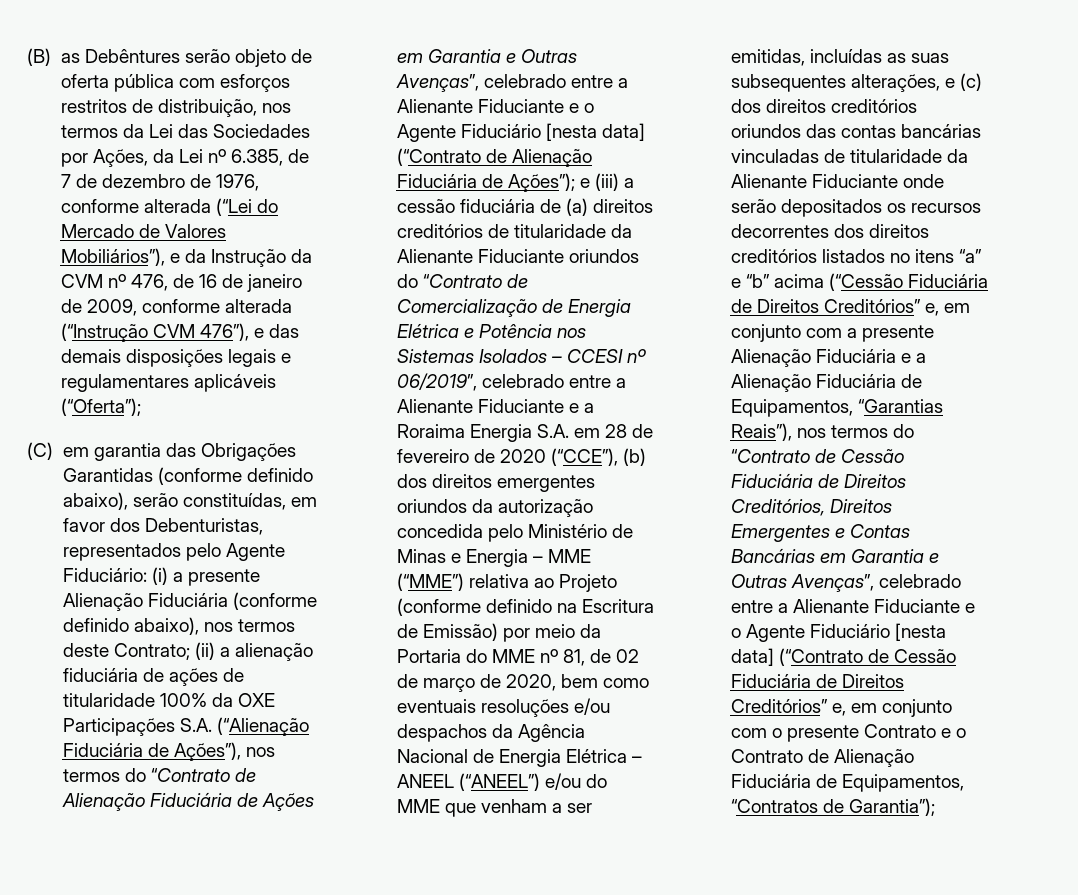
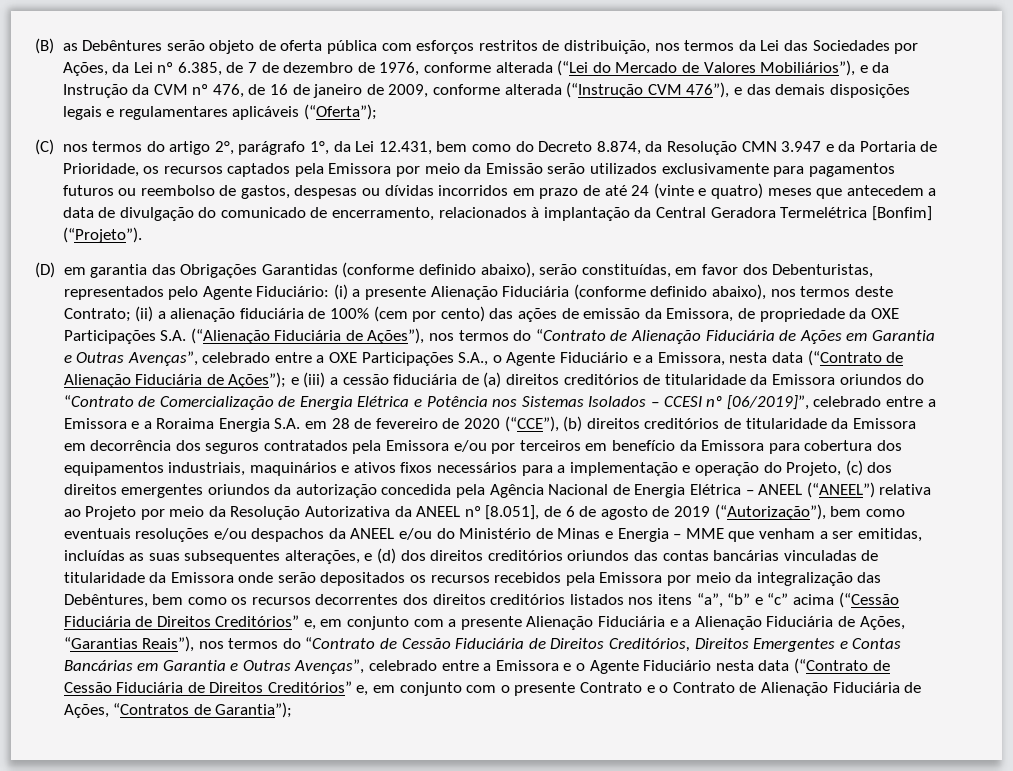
- (C) em garantia das Obrigações Garantidas (conforme definido abaixo), serão constituídas, em favor dos Debenturistas, representados pelo Agente Fiduciário:
+ (C) nos termos do artigo 2°, parágrafo 1°, da Lei 12.431, bem como do Decreto 8.874, da Resolução CMN 3.947 e da Portaria de Prioridade, os recursos captados pela Emissora por meio da Emissão serão utilizados exclusivamente para pagamentos futuros ou reembolso de gastos, despesas ou dívidas incorridos em prazo de até 24 (vinte e quatro) meses que antecedem a data de divulgação do comunicado de encerramento, relacionados à implantação da Central Geradora Termelétrica [Bonfim] (“Projeto”).
+ (D) em garantia das Obrigações Garantidas (conforme definido abaixo), serão constituídas, em favor dos Debenturistas, representados pelo Agente Fiduciário:
- (ii) a alienação fiduciária de ações de titularidade 100% da OXE Participações S.A. (“Alienação Fiduciária de Ações”), nos termos do “Contrato de Alienação Fiduciária de Ações em Garantia e Outras Avenças”, celebrado entre a Alienante Fiduciante e o Agente Fiduciário [nesta data] (“Contrato de Alienação Fiduciária de Ações”);
+ (ii) a alienação fiduciária de 100% (cem por cento) das ações de emissão da Emissora, de propriedade da OXE Participações S.A. (“Alienação Fiduciária de Ações”), nos termos do “Contrato de Alienação Fiduciária de Ações em Garantia e Outras Avenças”, celebrado entre a OXE Participações S.A., o Agente Fiduciário e a Emissora, nesta data (“Contrato de Alienação Fiduciária de Ações”);
- e (iii) a cessão fiduciária de (a) direitos creditórios de titularidade da Alienante Fiduciante oriundos do “Contrato de Comercialização de Energia Elétrica e Potência nos Sistemas Isolados – CCESI nº 06/2019”, celebrado entre a Alienante Fiduciante e a Roraima Energia S.A. em 28 de fevereiro de 2020 (“CCE”), (b) dos direitos emergentes oriundos da autorização concedida pelo Ministério de Minas e Energia – MME (“MME”) relativa ao Projeto (conforme definido na Escritura de Emissão) por meio da Portaria do MME nº 81, de 02 de março de 2020, bem como eventuais resoluções e/ou despachos da Agência Nacional de Energia Elétrica – ANEEL (“ANEEL”) e/ou do MME que venham a ser emitidas, incluídas as suas subsequentes alterações, e (c) dos direitos creditórios oriundos das contas bancárias vinculadas de titularidade da Alienante Fiduciante onde serão depositados os recursos decorrentes dos direitos creditórios listados no itens “a” e “b” acima (“Cessão Fiduciária de Direitos Creditórios” e, em conjunto com a presente Alienação Fiduciária e a Alienação Fiduciária de Equipamentos, “Garantias Reais”), nos termos do “Contrato de Cessão Fiduciária de Direitos Creditórios, Direitos Emergentes e Contas Bancárias em Garantia e Outras Avenças”, celebrado entre a Alienante Fiduciante e o Agente Fiduciário [nesta data] (“Contrato de Cessão Fiduciária de Direitos Creditórios” e, em conjunto com o presente Contrato e o Contrato de Alienação Fiduciária de Equipamentos, “Contratos de Garantia”);
+ e (iii) a cessão fiduciária de (a) direitos creditórios de titularidade da Emissora oriundos do “Contrato de Comercialização de Energia Elétrica e Potência nos Sistemas Isolados – CCESI nº [06/2019]”, celebrado entre a Emissora e a Roraima Energia S.A. em 28 de fevereiro de 2020 (“CCE”), (b) direitos creditórios de titularidade da Emissora em decorrência dos seguros contratados pela Emissora e/ou por terceiros em benefício da Emissora para cobertura dos equipamentos industriais, maquinários e ativos fixos necessários para a implementação e operação do Projeto, (c) dos direitos emergentes oriundos da autorização concedida pela Agência Nacional de Energia Elétrica – ANEEL (“ANEEL”) relativa ao Projeto por meio da Resolução Autorizativa da ANEEL nº [8.051], de 6 de agosto de 2019 (“Autorização”), bem como eventuais resoluções e/ou despachos da ANEEL e/ou do Ministério de Minas e Energia – MME que venham a ser emitidas, incluídas as suas subsequentes alterações, e (d) dos direitos creditórios oriundos das contas bancárias vinculadas de titularidade da Emissora onde serão depositados os recursos recebidos pela Emissora por meio da integralização das Debêntures, bem como os recursos decorrentes dos direitos creditórios listados nos itens “a”, “b” e “c” acima (“Cessão Fiduciária de Direitos Creditórios” e, em conjunto com a presente Alienação Fiduciária e a Alienação Fiduciária de Ações, “Garantias Reais”), nos termos do “Contrato de Cessão Fiduciária de Direitos Creditórios, Direitos Emergentes e Contas Bancárias em Garantia e Outras Avenças”, celebrado entre a Emissora e o Agente Fiduciário nesta data (“Contrato de Cessão Fiduciária de Direitos Creditórios” e, em conjunto com o presente Contrato e o Contrato de Alienação Fiduciária de Ações, “Contratos de Garantia”);

